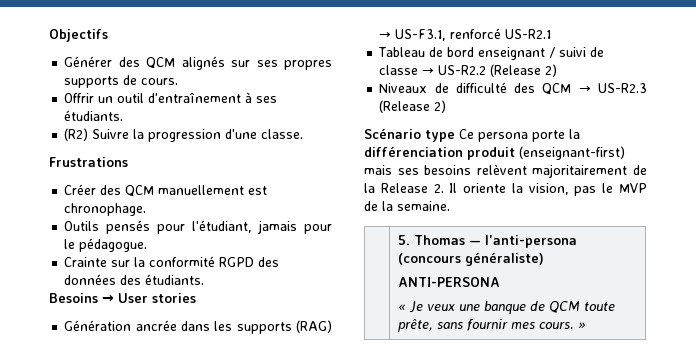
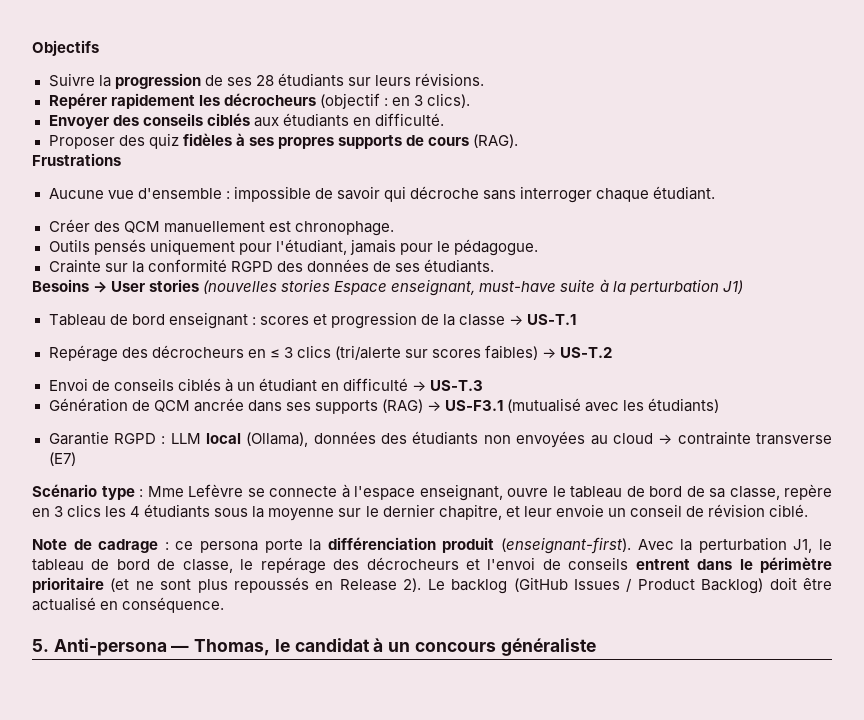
- Générer des QCM alignés sur ses propres supports de cours.
- Offrir un outil d'entraînement à ses étudiants.
- (R2) Suivre la progression d'une classe.
+ Suivre la progression de ses 28 étudiants sur leurs révisions.
+ Repérer rapidement les décrocheurs (objectif : en 3 clics).
+ Envoyer des conseils ciblés aux étudiants en difficulté.
+ Proposer des quiz fidèles à ses propres supports de cours (RAG).
  Frustrations
+ Aucune vue d'ensemble : impossible de savoir qui décroche sans interroger chaque étudiant.
- Outils pensés pour l'étudiant, jamais pour le pédagogue.
+ Outils pensés uniquement pour l'étudiant, jamais pour le pédagogue.
- Crainte sur la conformité RGPD des données des étudiants.
+ Crainte sur la conformité RGPD des données de ses étudiants.
- Besoins → User stories
- Génération ancrée dans les supports (RAG) → US-F3.1, renforcé US-R2.1
- Tableau de bord enseignant / suivi de classe → US-R2.2 (Release 2)
- Niveaux de difficulté des QCM → US-R2.3 (Release 2)
- Scénario type Ce persona porte la différenciation produit (enseignant-first) mais ses besoins relèvent majoritairement de la Release 2. Il oriente la vision, pas le MVP de la semaine.
- | 5. Thomas — l'anti-persona (concours généraliste)
- ANTI-PERSONA
- « Je veux une banque de QCM toute prête, sans fournir mes cours. »
+ Besoins → User stories (nouvelles stories Espace enseignant, must-have suite à la perturbation J1)
+ Tableau de bord enseignant : scores et progression de la classe → US-T.1
+ Repérage des décrocheurs en ≤ 3 clics (tri/alerte sur scores faibles) → US-T.2
+ Envoi de conseils ciblés à un étudiant en difficulté → US-T.3
+ Génération de QCM ancrée dans ses supports (RAG) → US-F3.1 (mutualisé avec les étudiants)
+ Garantie RGPD : LLM local (Ollama), données des étudiants non envoyées au cloud → contrainte transverse (E7)
+ Scénario type : Mme Lefèvre se connecte à l'espace enseignant, ouvre le tableau de bord de sa classe, repère en 3 clics les 4 étudiants sous la moyenne sur le dernier chapitre, et leur envoie un conseil de révision ciblé.
+ Note de cadrage : ce persona porte la différenciation produit (enseignant-first). Avec la perturbation J1, le tableau de bord de classe, le repérage des décrocheurs et l'envoi de conseils entrent dans le périmètre prioritaire (et ne sont plus repoussés en Release 2). Le backlog (GitHub Issues / Product Backlog) doit être actualisé en conséquence.
+ 5. Anti-persona — Thomas, le candidat à un concours généraliste

